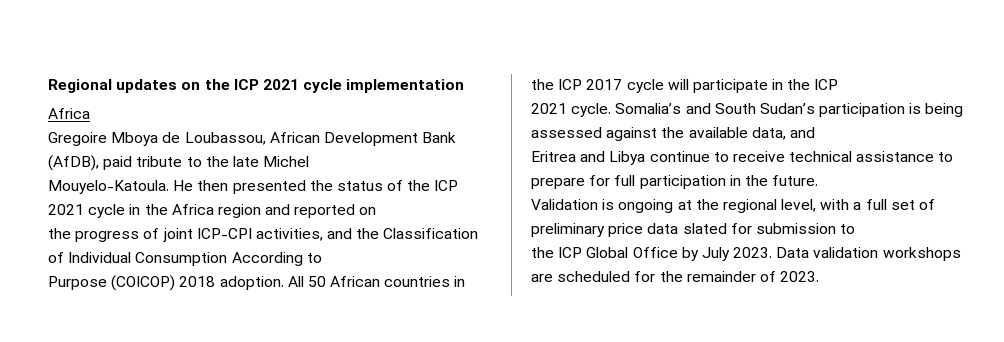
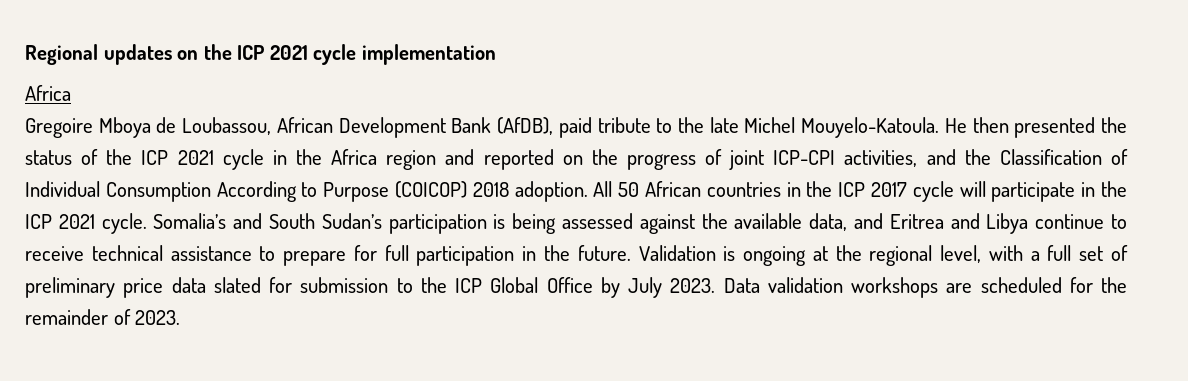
- Gregoire Mboya de Loubassou, African Development Bank (AfDB), paid tribute to the late Michel
- Mouyelo-Katoula.
+ Gregoire Mboya de Loubassou, African Development Bank (AfDB), paid tribute to the late Michel Mouyelo-Katoula.
- He then presented the status of the ICP 2021 cycle in the Africa region and reported on
- the progress of joint ICP-CPI activities, and the Classification of Individual Consumption According to
- Purpose (COICOP) 2018 adoption.
+ He then presented the status of the ICP 2021 cycle in the Africa region and reported on the progress of joint ICP-CPI activities, and the Classification of Individual Consumption According to Purpose (COICOP) 2018 adoption.
- All 50 African countries in the ICP 2017 cycle will participate in the ICP
- 2021 cycle.
+ All 50 African countries in the ICP 2017 cycle will participate in the ICP 2021 cycle.
- Somalia’s and South Sudan’s participation is being assessed against the available data, and
- Eritrea and Libya continue to receive technical assistance to prepare for full participation in the future.
- Validation is ongoing at the regional level, with a full set of preliminary price data slated for submission to
- the ICP Global Office by July 2023.
+ Somalia’s and South Sudan’s participation is being assessed against the available data, and Eritrea and Libya continue to receive technical assistance to prepare for full participation in the future. Validation is ongoing at the regional level, with a full set of preliminary price data slated for submission to the ICP Global Office by July 2023.

